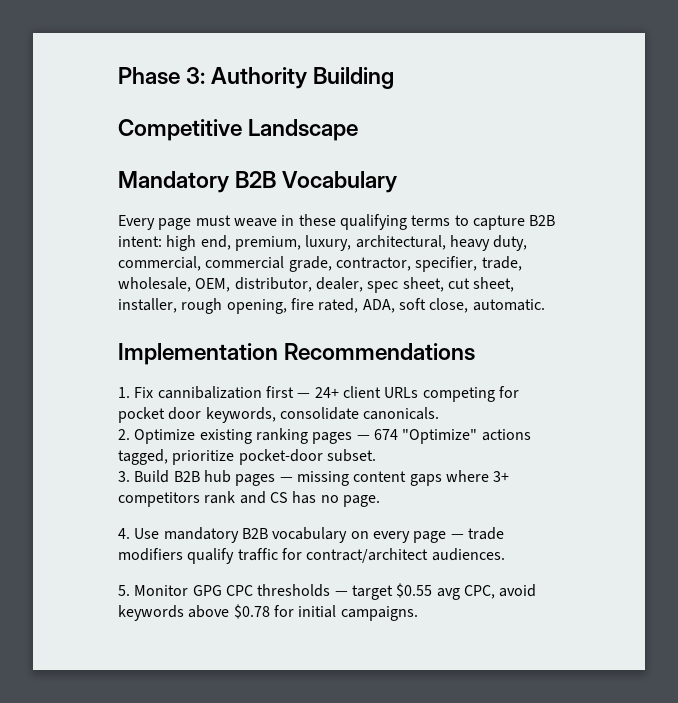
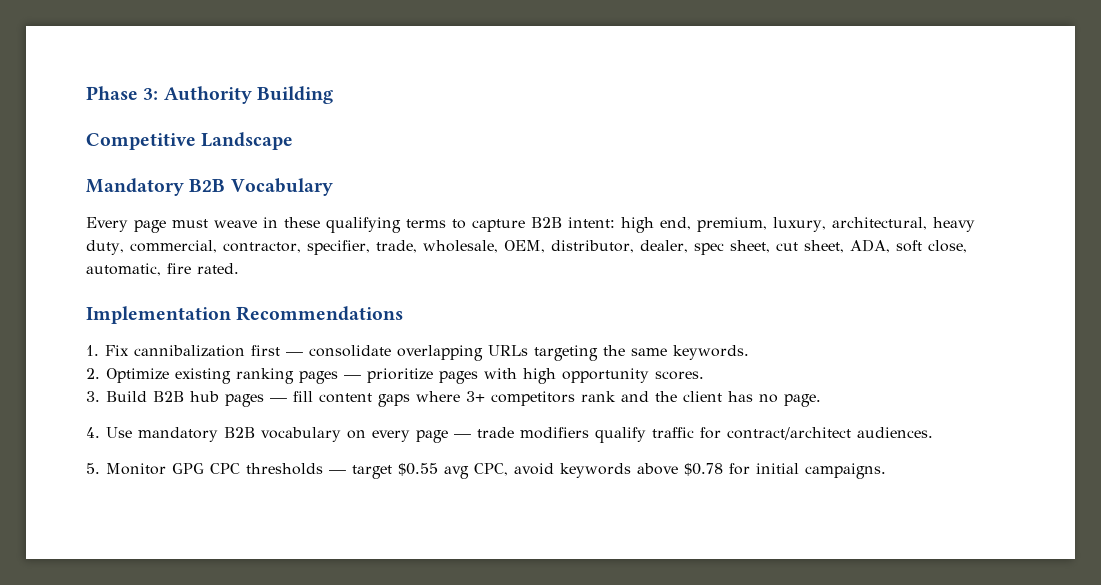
- Every page must weave in these qualifying terms to capture B2B intent: high end, premium, luxury, architectural, heavy duty, commercial, commercial grade, contractor, specifier, trade, wholesale, OEM, distributor, dealer, spec sheet, cut sheet, installer, rough opening, fire rated, ADA, soft close, automatic.
+ Every page must weave in these qualifying terms to capture B2B intent: high end, premium, luxury, architectural, heavy duty, commercial, contractor, specifier, trade, wholesale, OEM, distributor, dealer, spec sheet, cut sheet, ADA, soft close, automatic, fire rated.
- 1. Fix cannibalization first — 24+ client URLs competing for pocket door keywords, consolidate canonicals.
+ 1. Fix cannibalization first — consolidate overlapping URLs targeting the same keywords.
- 2. Optimize existing ranking pages — 674 "Optimize" actions tagged, prioritize pocket-door subset.
+ 2. Optimize existing ranking pages — prioritize pages with high opportunity scores.
- 3. Build B2B hub pages — missing content gaps where 3+ competitors rank and CS has no page.
+ 3. Build B2B hub pages — fill content gaps where 3+ competitors rank and the client has no page.

